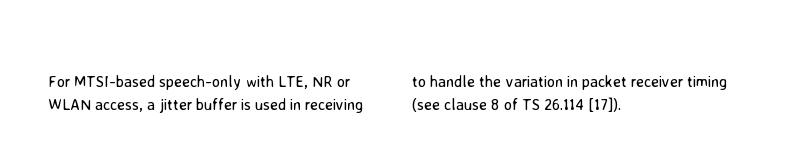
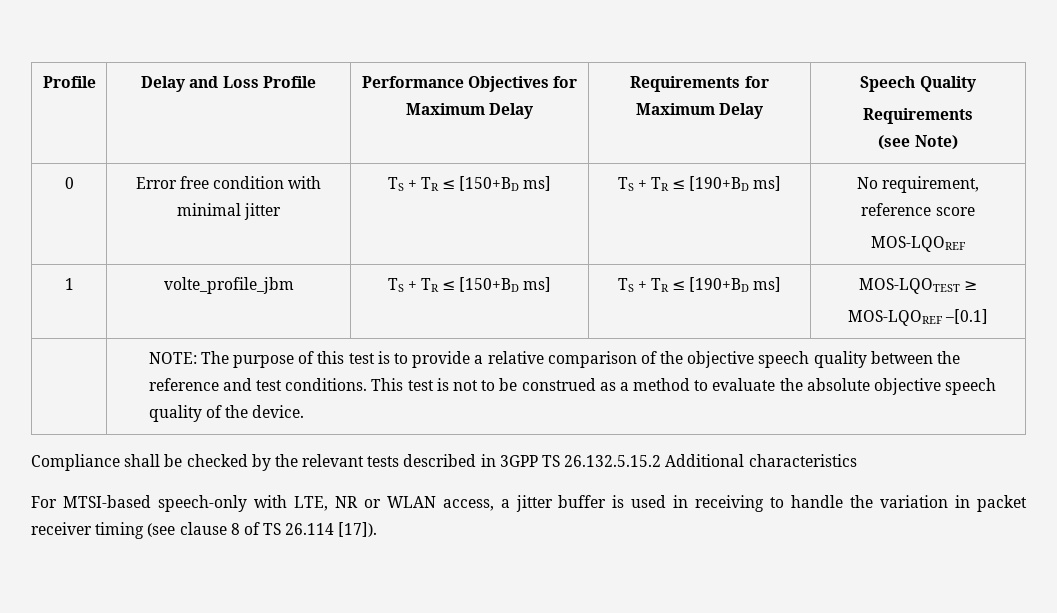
+ Profile | Delay and Loss Profile | Performance Objectives for Maximum Delay | Requirements for Maximum Delay | Speech Quality
+ Requirements
+ (see Note)
+ 0 | Error free condition with minimal jitter | TS + TR ≤ [150+BD ms] | TS + TR ≤ [190+BD ms] | No requirement, reference score
+ MOS-LQOREF
+ 1 | volte_profile_jbm | TS + TR ≤ [150+BD ms] | TS + TR ≤ [190+BD ms] | MOS-LQOTEST ≥
+ MOS-LQOREF –[0.1]
+ | NOTE: The purpose of this test is to provide a relative comparison of the objective speech quality between the reference and test conditions. This test is not to be construed as a method to evaluate the absolute objective speech quality of the device.
+ Compliance shall be checked by the relevant tests described in 3GPP TS 26.132.5.15.2 Additional characteristics

